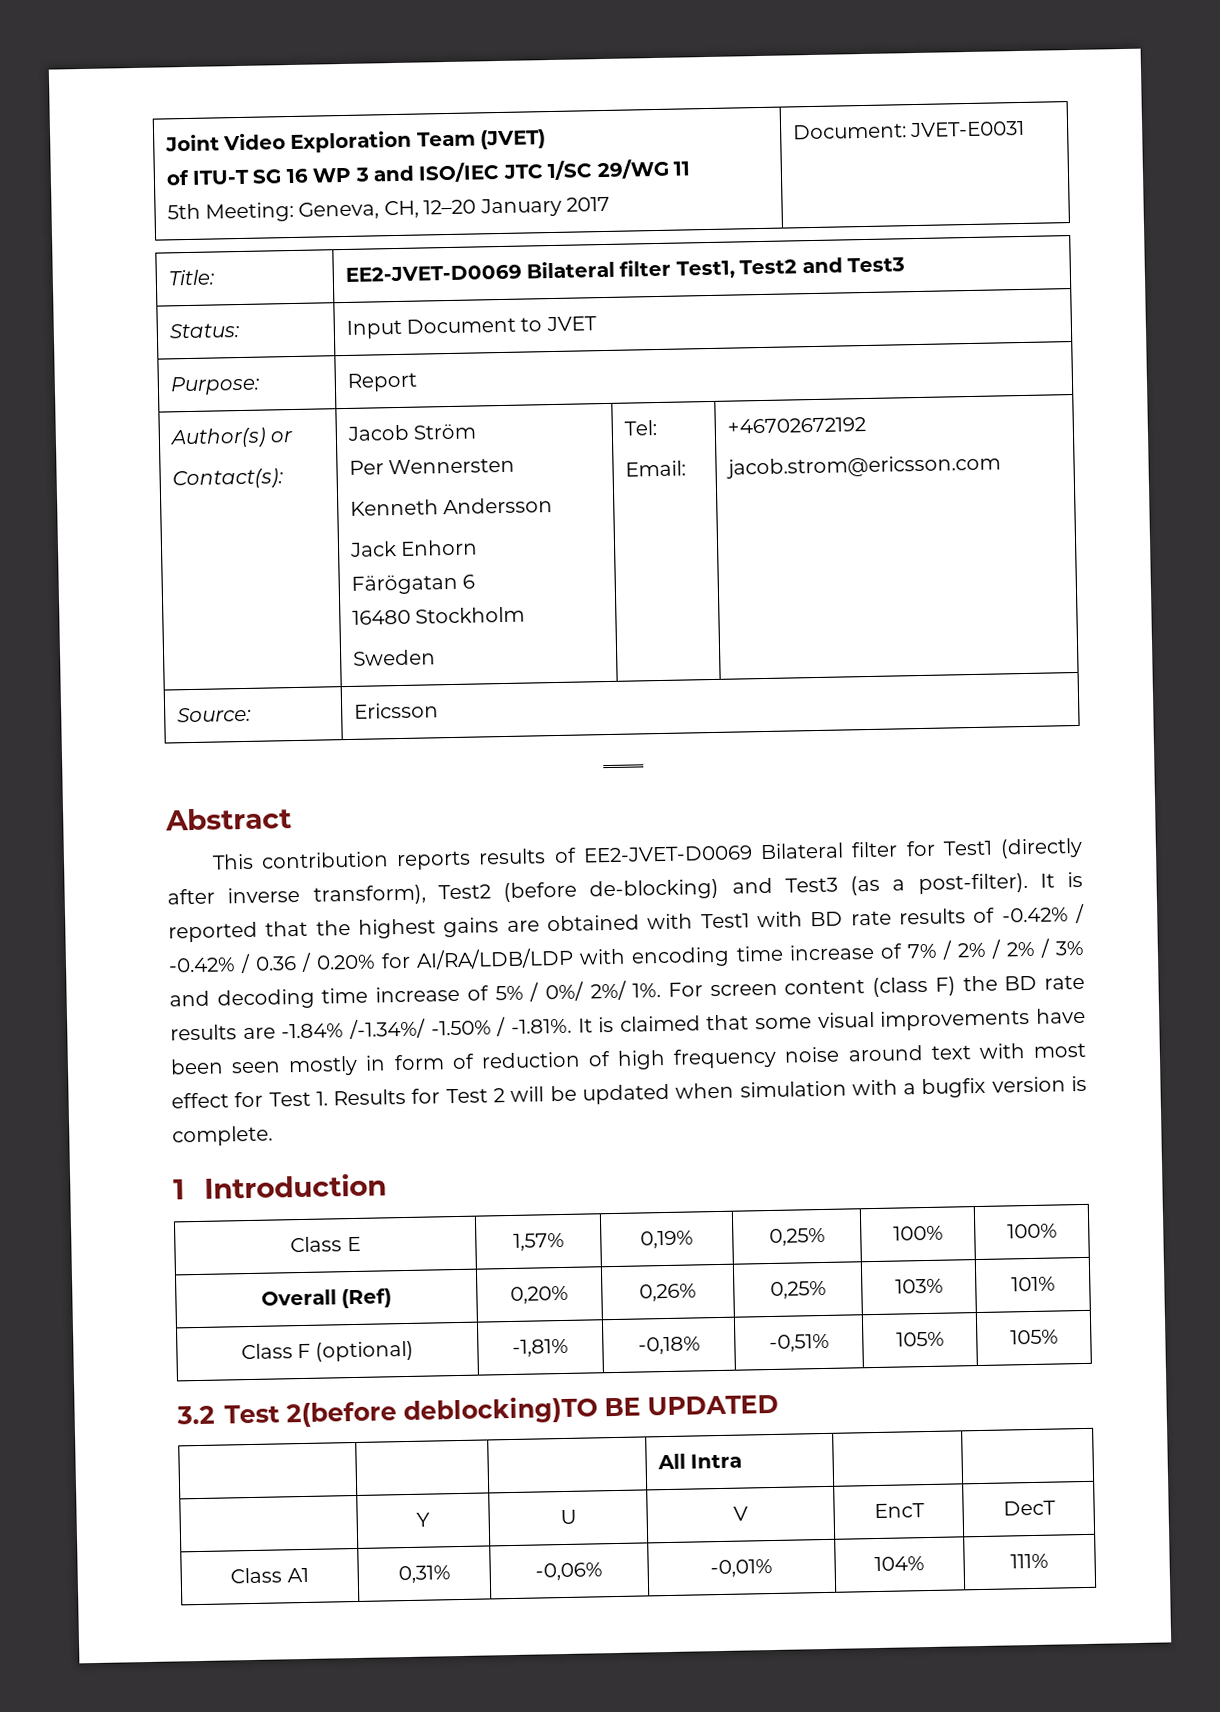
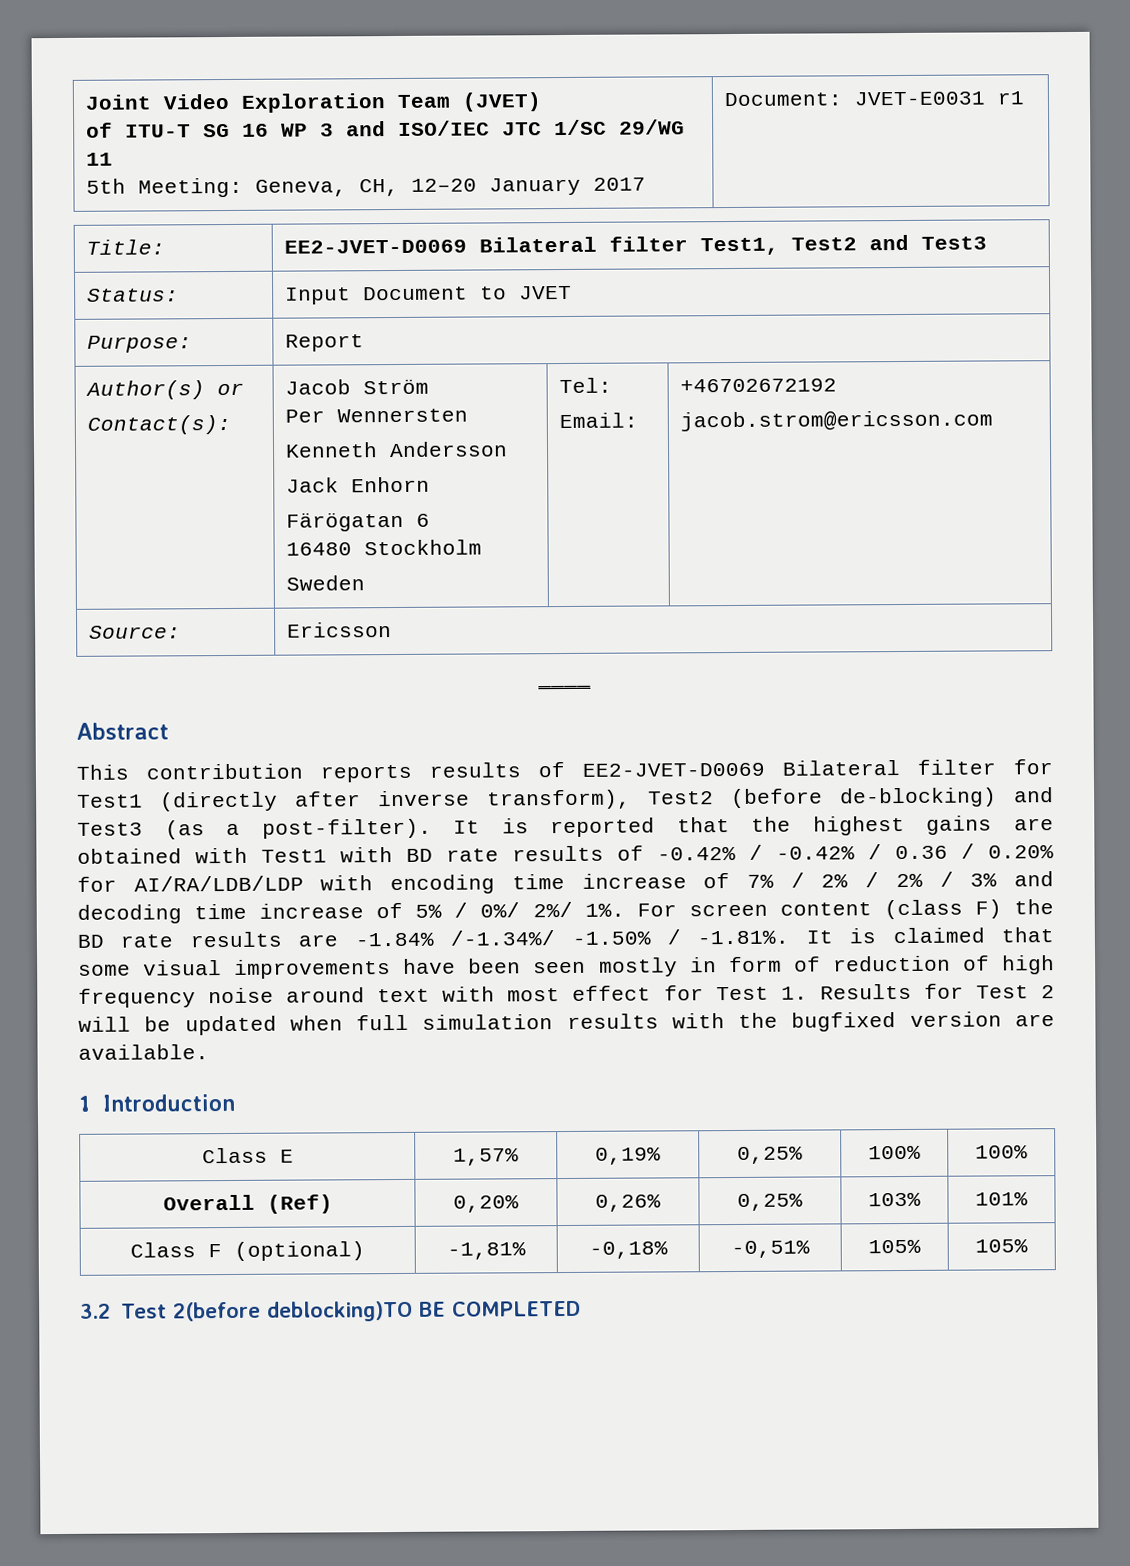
  Joint Video Exploration Team (JVET)
  of ITU-T SG 16 WP 3 and ISO/IEC JTC 1/SC 29/WG 11
- 5th Meeting: Geneva, CH, 12–20 January 2017 | Document: JVET-E0031
+ 5th Meeting: Geneva, CH, 12–20 January 2017 | Document: JVET-E0031 r1
- For screen content (class F) the BD rate results are -1.84% /-1.34%/ -1.50% / -1.81%. It is claimed that some visual improvements have been seen mostly in form of reduction of high frequency noise around text with most effect for Test 1. Results for Test 2 will be updated when simulation with a bugfix version is complete.
+ For screen content (class F) the BD rate results are -1.84% /-1.34%/ -1.50% / -1.81%. It is claimed that some visual improvements have been seen mostly in form of reduction of high frequency noise around text with most effect for Test 1. Results for Test 2 will be updated when full simulation results with the bugfixed version are available.
- 3.2 Test 2(before deblocking)TO BE UPDATED
- | | | All Intra | |
- | Y | U | V | EncT | DecT
- Class A1 | 0,31% | -0,06% | -0,01% | 104% | 111%
+ 3.2 Test 2(before deblocking)TO BE COMPLETED

